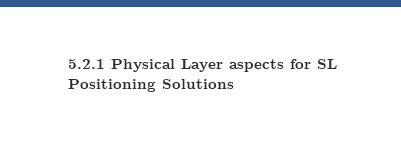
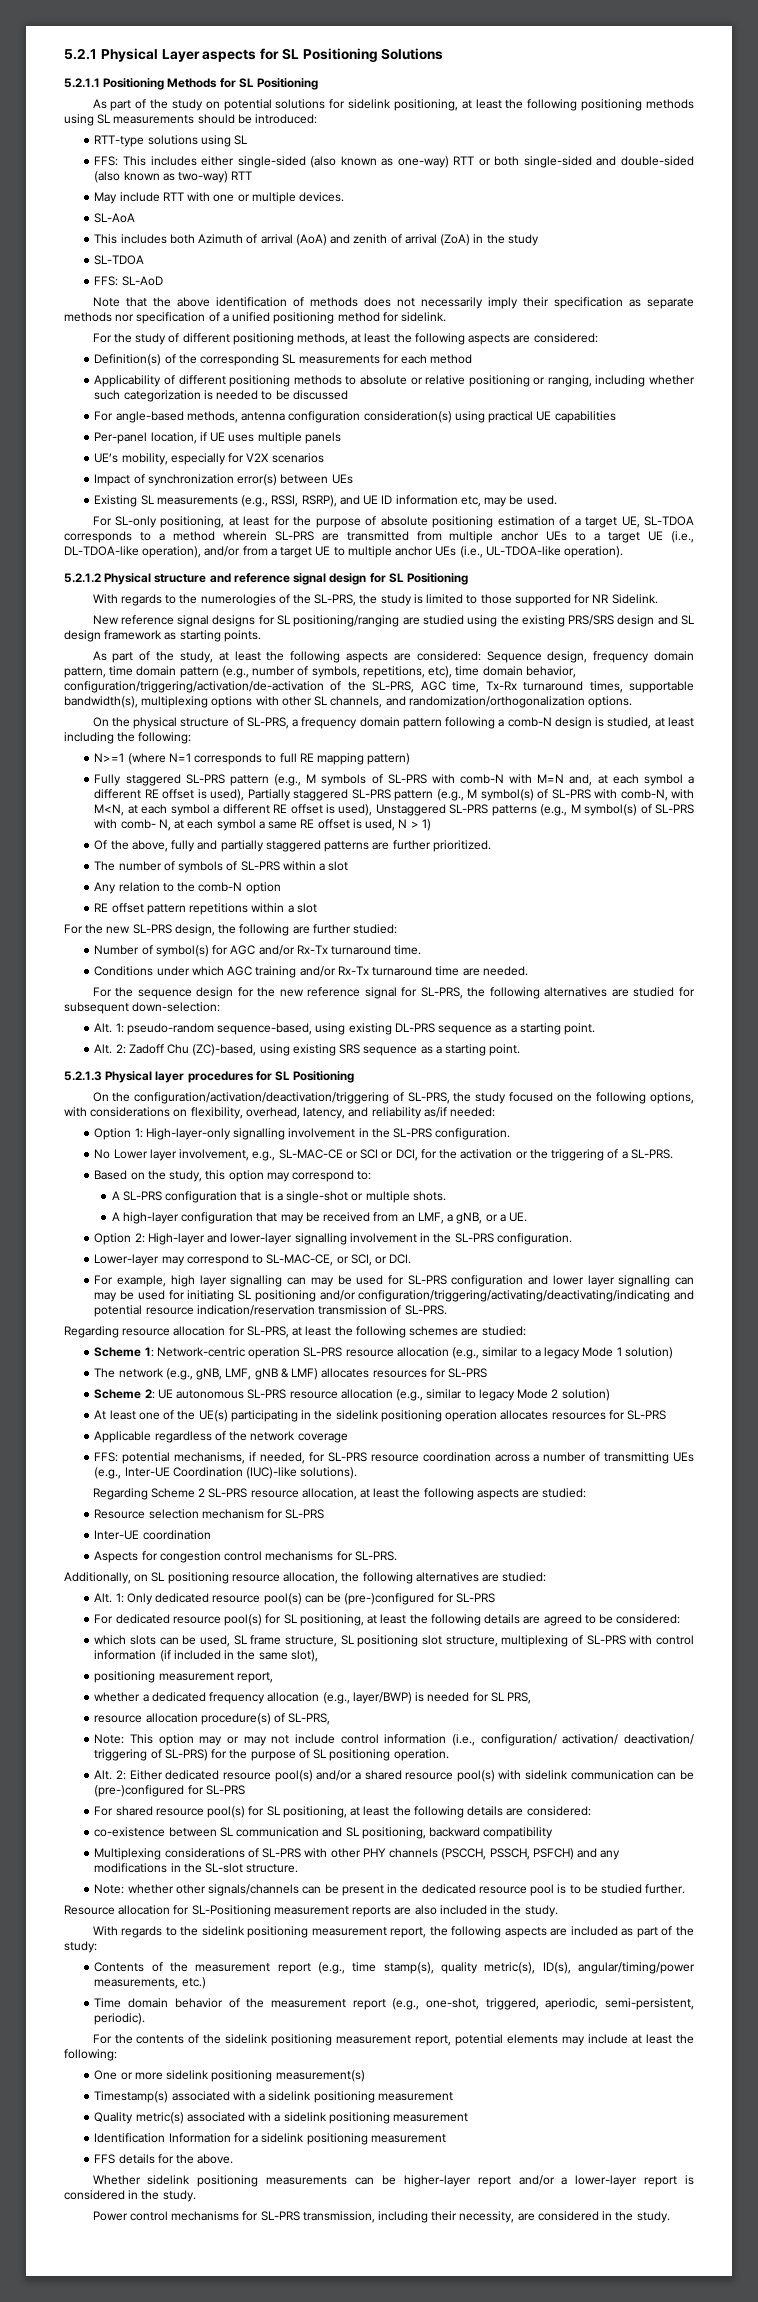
+ 5.2.1.1 Positioning Methods for SL Positioning
+ As part of the study on potential solutions for sidelink positioning, at least the following positioning methods using SL measurements should be introduced:
+ RTT-type solutions using SL
+ FFS: This includes either single-sided (also known as one-way) RTT or both single-sided and double-sided (also known as two-way) RTT
+ May include RTT with one or multiple devices.
+ SL-AoA
+ This includes both Azimuth of arrival (AoA) and zenith of arrival (ZoA) in the study
+ SL-TDOA
+ FFS: SL-AoD
+ Note that the above identification of methods does not necessarily imply their specification as separate methods nor specification of a unified positioning method for sidelink.
+ For the study of different positioning methods, at least the following aspects are considered:
+ Definition(s) of the corresponding SL measurements for each method
+ Applicability of different positioning methods to absolute or relative positioning or ranging, including whether such categorization is needed to be discussed
+ For angle-based methods, antenna configuration consideration(s) using practical UE capabilities
+ Per-panel location, if UE uses multiple panels
+ UE’s mobility, especially for V2X scenarios
+ Impact of synchronization error(s) between UEs
+ Existing SL measurements (e.g., RSSI, RSRP), and UE ID information etc, may be used.
+ For SL-only positioning, at least for the purpose of absolute positioning estimation of a target UE, SL-TDOA corresponds to a method wherein SL-PRS are transmitted from multiple anchor UEs to a target UE (i.e., DL-TDOA-like operation), and/or from a target UE to multiple anchor UEs (i.e., UL-TDOA-like operation).
+ 5.2.1.2 Physical structure and reference signal design for SL Positioning
+ With regards to the numerologies of the SL-PRS, the study is limited to those supported for NR Sidelink.
+ New reference signal designs for SL positioning/ranging are studied using the existing PRS/SRS design and SL design framework as starting points.
+ As part of the study, at least the following aspects are considered: Sequence design, frequency domain pattern, time domain pattern (e.g., number of symbols, repetitions, etc), time domain behavior, configuration/triggering/activation/de-activation of the SL-PRS, AGC time, Tx-Rx turnaround times, supportable bandwidth(s), multiplexing options with other SL channels, and randomization/orthogonalization options.
+ On the physical structure of SL-PRS, a frequency domain pattern following a comb-N design is studied, at least including the following:
+ N>=1 (where N=1 corresponds to full RE mapping pattern)
+ Fully staggered SL-PRS pattern (e.g., M symbols of SL-PRS with comb-N with M=N and, at each symbol a different RE offset is used), Partially staggered SL-PRS pattern (e.g., M symbol(s) of SL-PRS with comb-N, with M<N, at each symbol a different RE offset is used), Unstaggered SL-PRS patterns (e.g., M symbol(s) of SL-PRS with comb- N, at each symbol a same RE offset is used, N > 1)
+ Of the above, fully and partially staggered patterns are further prioritized.
+ The number of symbols of SL-PRS within a slot
+ Any relation to the comb-N option
+ RE offset pattern repetitions within a slot
+ For the new SL-PRS design, the following are further studied:
+ Number of symbol(s) for AGC and/or Rx-Tx turnaround time.
+ Conditions under which AGC training and/or Rx-Tx turnaround time are needed.
+ For the sequence design for the new reference signal for SL-PRS, the following alternatives are studied for subsequent down-selection:
+ Alt. 1: pseudo-random sequence-based, using existing DL-PRS sequence as a starting point.
+ Alt. 2: Zadoff Chu (ZC)-based, using existing SRS sequence as a starting point.
+ 5.2.1.3 Physical layer procedures for SL Positioning
+ On the configuration/activation/deactivation/triggering of SL-PRS, the study focused on the following options, with considerations on flexibility, overhead, latency, and reliability as/if needed:
+ Option 1: High-layer-only signalling involvement in the SL-PRS configuration.
+ No Lower layer involvement, e.g., SL-MAC-CE or SCI or DCI, for the activation or the triggering of a SL-PRS.
+ Based on the study, this option may correspond to:
+ A SL-PRS configuration that is a single-shot or multiple shots.
+ A high-layer configuration that may be received from an LMF, a gNB, or a UE.
+ Option 2: High-layer and lower-layer signalling involvement in the SL-PRS configuration.
+ Lower-layer may correspond to SL-MAC-CE, or SCI, or DCI.
+ For example, high layer signalling can may be used for SL-PRS configuration and lower layer signalling can may be used for initiating SL positioning and/or configuration/triggering/activating/deactivating/indicating and potential resource indication/reservation transmission of SL-PRS.
+ Regarding resource allocation for SL-PRS, at least the following schemes are studied:
+ Scheme 1: Network-centric operation SL-PRS resource allocation (e.g., similar to a legacy Mode 1 solution)
+ The network (e.g., gNB, LMF, gNB & LMF) allocates resources for SL-PRS
+ Scheme 2: UE autonomous SL-PRS resource allocation (e.g., similar to legacy Mode 2 solution)
+ At least one of the UE(s) participating in the sidelink positioning operation allocates resources for SL-PRS
+ Applicable regardless of the network coverage
+ FFS: potential mechanisms, if needed, for SL-PRS resource coordination across a number of transmitting UEs (e.g., Inter-UE Coordination (IUC)-like solutions).
+ Regarding Scheme 2 SL-PRS resource allocation, at least the following aspects are studied:
+ Resource selection mechanism for SL-PRS
+ Inter-UE coordination
+ Aspects for congestion control mechanisms for SL-PRS.
+ Additionally, on SL positioning resource allocation, the following alternatives are studied:
+ Alt. 1: Only dedicated resource pool(s) can be (pre-)configured for SL-PRS
+ For dedicated resource pool(s) for SL positioning, at least the following details are agreed to be considered:
+ which slots can be used, SL frame structure, SL positioning slot structure, multiplexing of SL-PRS with control information (if included in the same slot),
+ positioning measurement report,
+ whether a dedicated frequency allocation (e.g., layer/BWP) is needed for SL PRS,
+ resource allocation procedure(s) of SL-PRS,
+ Note: This option may or may not include control information (i.e., configuration/ activation/ deactivation/ triggering of SL-PRS) for the purpose of SL positioning operation.
+ Alt. 2: Either dedicated resource pool(s) and/or a shared resource pool(s) with sidelink communication can be (pre-)configured for SL-PRS
+ For shared resource pool(s) for SL positioning, at least the following details are considered:
+ co-existence between SL communication and SL positioning, backward compatibility
+ Multiplexing considerations of SL-PRS with other PHY channels (PSCCH, PSSCH, PSFCH) and any modifications in the SL-slot structure.
+ Note: whether other signals/channels can be present in the dedicated resource pool is to be studied further.
+ Resource allocation for SL-Positioning measurement reports are also included in the study.
+ With regards to the sidelink positioning measurement report, the following aspects are included as part of the study:
+ Contents of the measurement report (e.g., time stamp(s), quality metric(s), ID(s), angular/timing/power measurements, etc.)
+ Time domain behavior of the measurement report (e.g., one-shot, triggered, aperiodic, semi-persistent, periodic).
+ For the contents of the sidelink positioning measurement report, potential elements may include at least the following:
+ One or more sidelink positioning measurement(s)
+ Timestamp(s) associated with a sidelink positioning measurement
+ Quality metric(s) associated with a sidelink positioning measurement
+ Identification Information for a sidelink positioning measurement
+ FFS details for the above.
+ Whether sidelink positioning measurements can be higher-layer report and/or a lower-layer report is considered in the study.
+ Power control mechanisms for SL-PRS transmission, including their necessity, are considered in the study.

